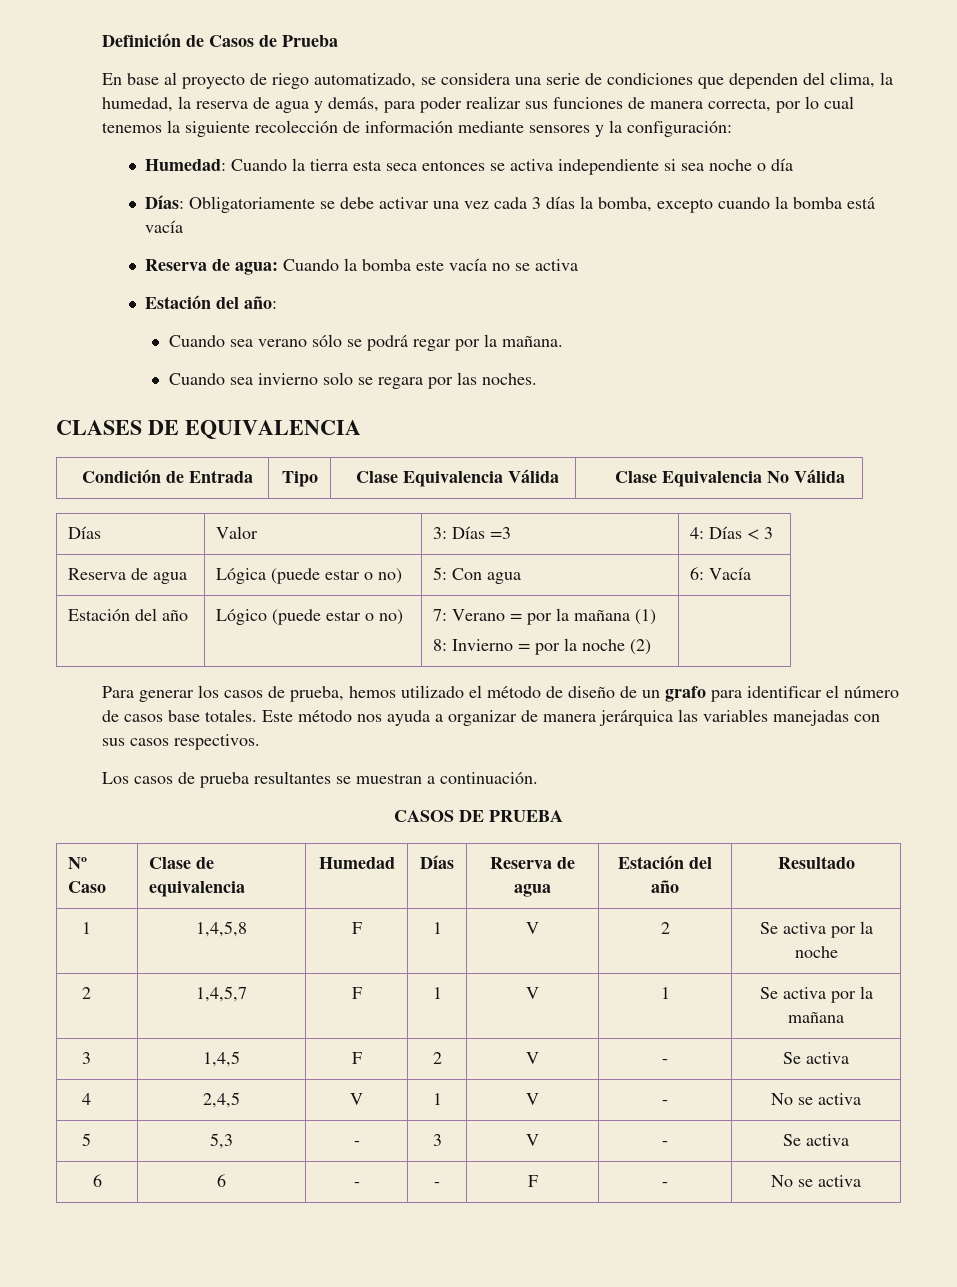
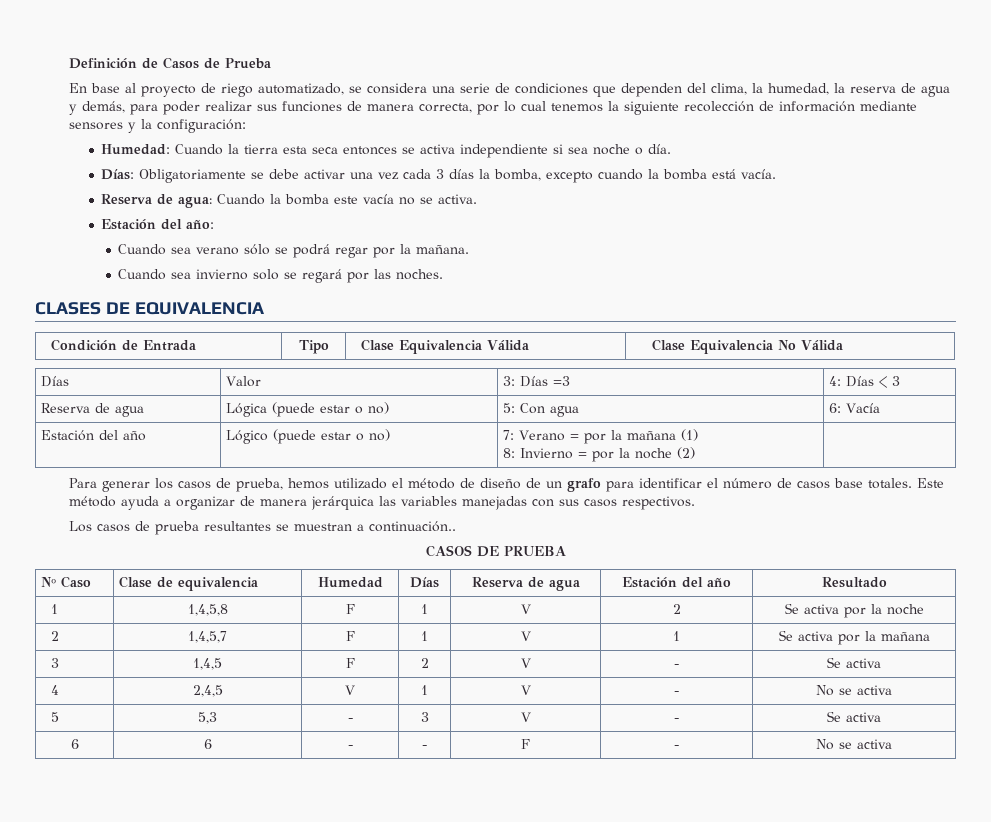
- Humedad: Cuando la tierra esta seca entonces se activa independiente si sea noche o día
+ Humedad: Cuando la tierra esta seca entonces se activa independiente si sea noche o día.
- Días: Obligatoriamente se debe activar una vez cada 3 días la bomba, excepto cuando la bomba está vacía
+ Días: Obligatoriamente se debe activar una vez cada 3 días la bomba, excepto cuando la bomba está vacía.
- Reserva de agua: Cuando la bomba este vacía no se activa
+ Reserva de agua: Cuando la bomba este vacía no se activa.
- Cuando sea invierno solo se regara por las noches.
+ Cuando sea invierno solo se regará por las noches.
- Este método nos ayuda a organizar de manera jerárquica las variables manejadas con sus casos respectivos.
+ Este método ayuda a organizar de manera jerárquica las variables manejadas con sus casos respectivos.
- Los casos de prueba resultantes se muestran a continuación.
+ Los casos de prueba resultantes se muestran a continuación..

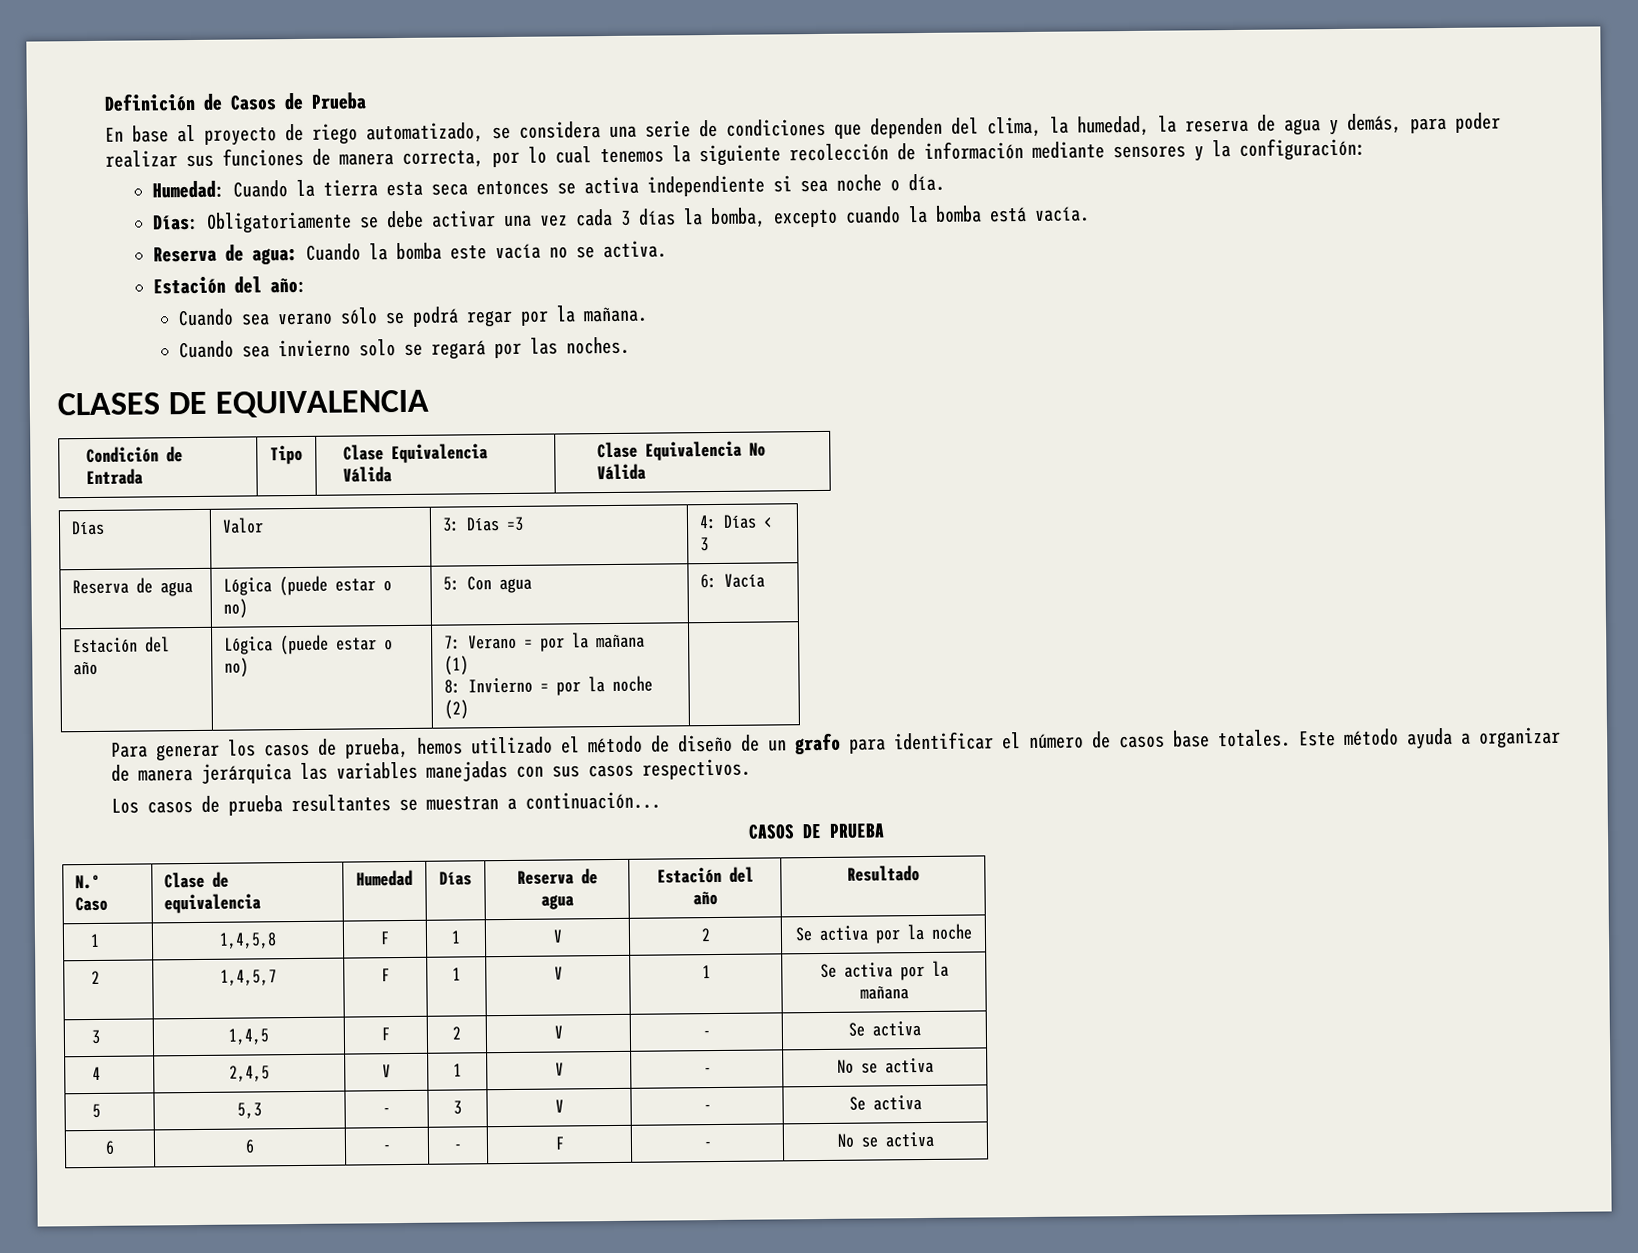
- Estación del año | Lógico (puede estar o no) | 7: Verano = por la mañana (1)
+ Estación del año | Lógica (puede estar o no) | 7: Verano = por la mañana (1)
- Los casos de prueba resultantes se muestran a continuación..
+ Los casos de prueba resultantes se muestran a continuación...
- Nº Caso | Clase de equivalencia | Humedad | Días | Reserva de agua | Estación del año | Resultado
+ N.º Caso | Clase de equivalencia | Humedad | Días | Reserva de agua | Estación del año | Resultado

